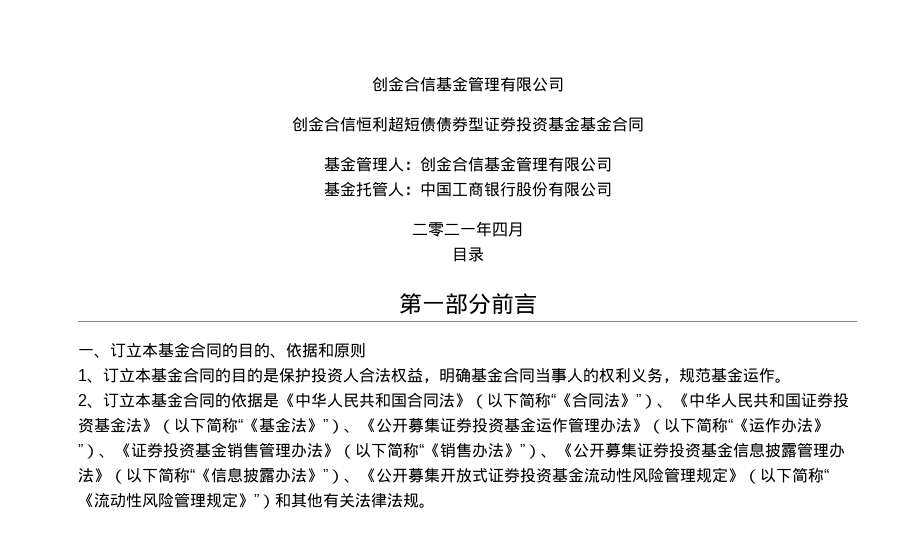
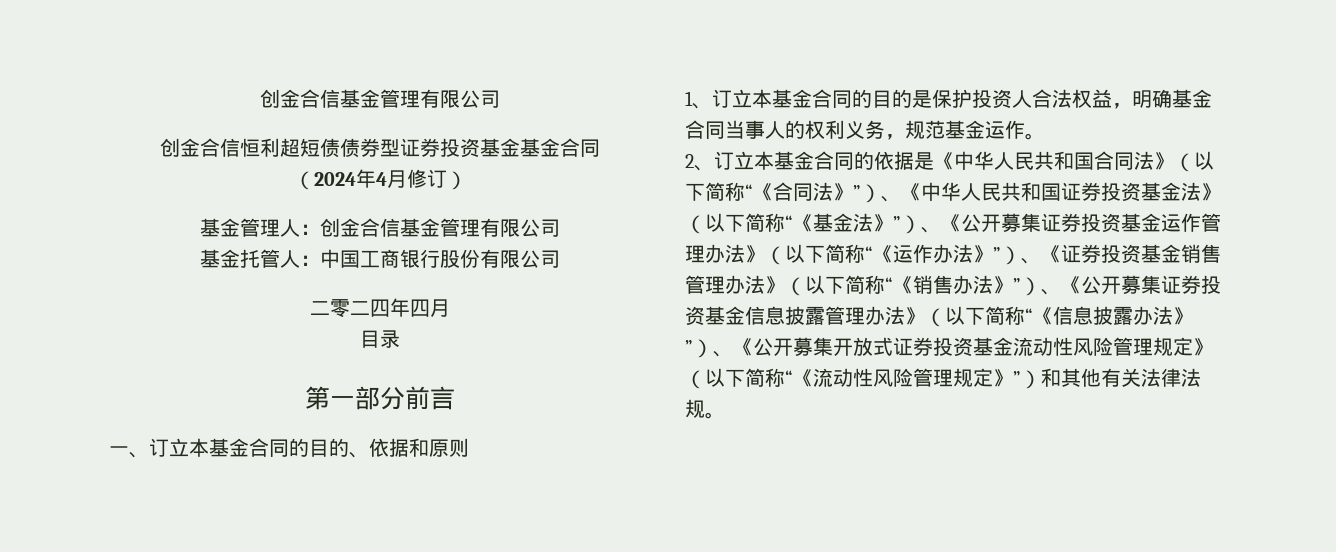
+ （2024年4月修订）
- 二零二一年四月
+ 二零二四年四月

